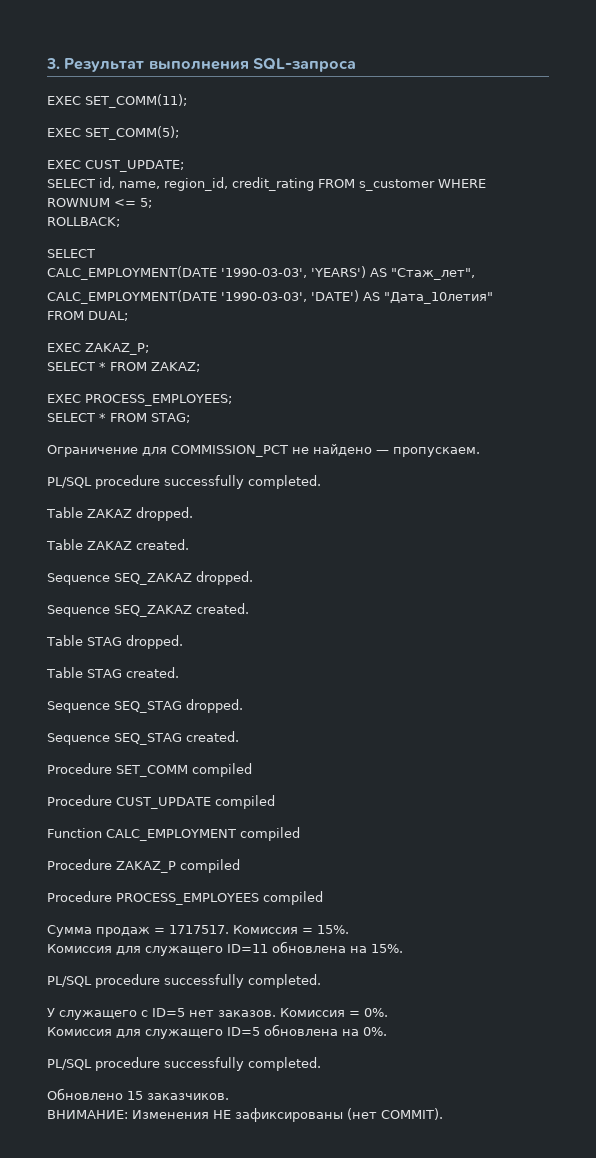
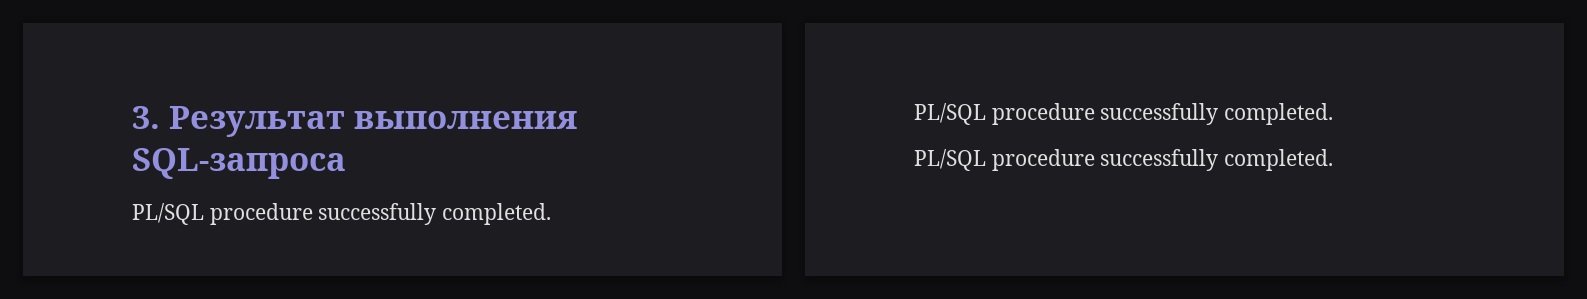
  3. Результат выполнения SQL-запроса
- EXEC SET_COMM(11);
- EXEC SET_COMM(5);
- EXEC CUST_UPDATE;
- SELECT id, name, region_id, credit_rating FROM s_customer WHERE ROWNUM <= 5;
- ROLLBACK;
- SELECT
- CALC_EMPLOYMENT(DATE '1990-03-03', 'YEARS') AS "Стаж_лет",
- CALC_EMPLOYMENT(DATE '1990-03-03', 'DATE') AS "Дата_10летия"
- FROM DUAL;
- EXEC ZAKAZ_P;
- SELECT * FROM ZAKAZ;
- EXEC PROCESS_EMPLOYEES;
- SELECT * FROM STAG;
- Ограничение для COMMISSION_PCT не найдено — пропускаем.
  PL/SQL procedure successfully completed.
- Table ZAKAZ dropped.
- Table ZAKAZ created.
- Sequence SEQ_ZAKAZ dropped.
- Sequence SEQ_ZAKAZ created.
- Table STAG dropped.
- Table STAG created.
- Sequence SEQ_STAG dropped.
- Sequence SEQ_STAG created.
- Procedure SET_COMM compiled
- Procedure CUST_UPDATE compiled
- Function CALC_EMPLOYMENT compiled
- Procedure ZAKAZ_P compiled
- Procedure PROCESS_EMPLOYEES compiled
- Сумма продаж = 1717517. Комиссия = 15%.
- Комиссия для служащего ID=11 обновлена на 15%.
  PL/SQL procedure successfully completed.
- У служащего с ID=5 нет заказов. Комиссия = 0%.
- Комиссия для служащего ID=5 обновлена на 0%.
  PL/SQL procedure successfully completed.
- Обновлено 15 заказчиков.
- ВНИМАНИЕ: Изменения НЕ зафиксированы (нет COMMIT).

